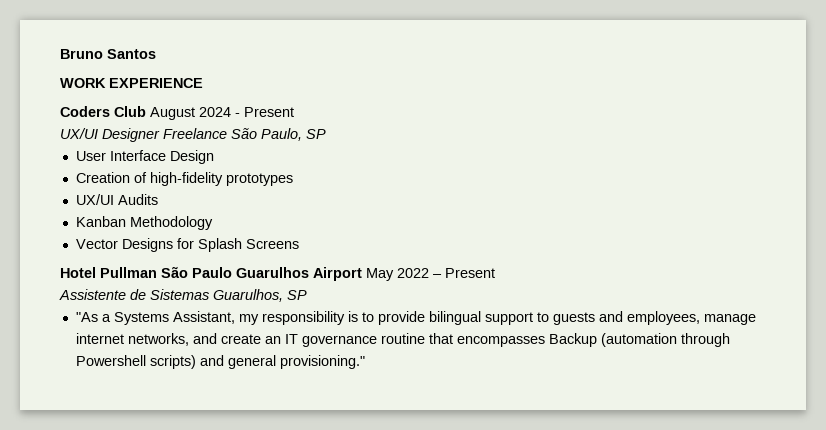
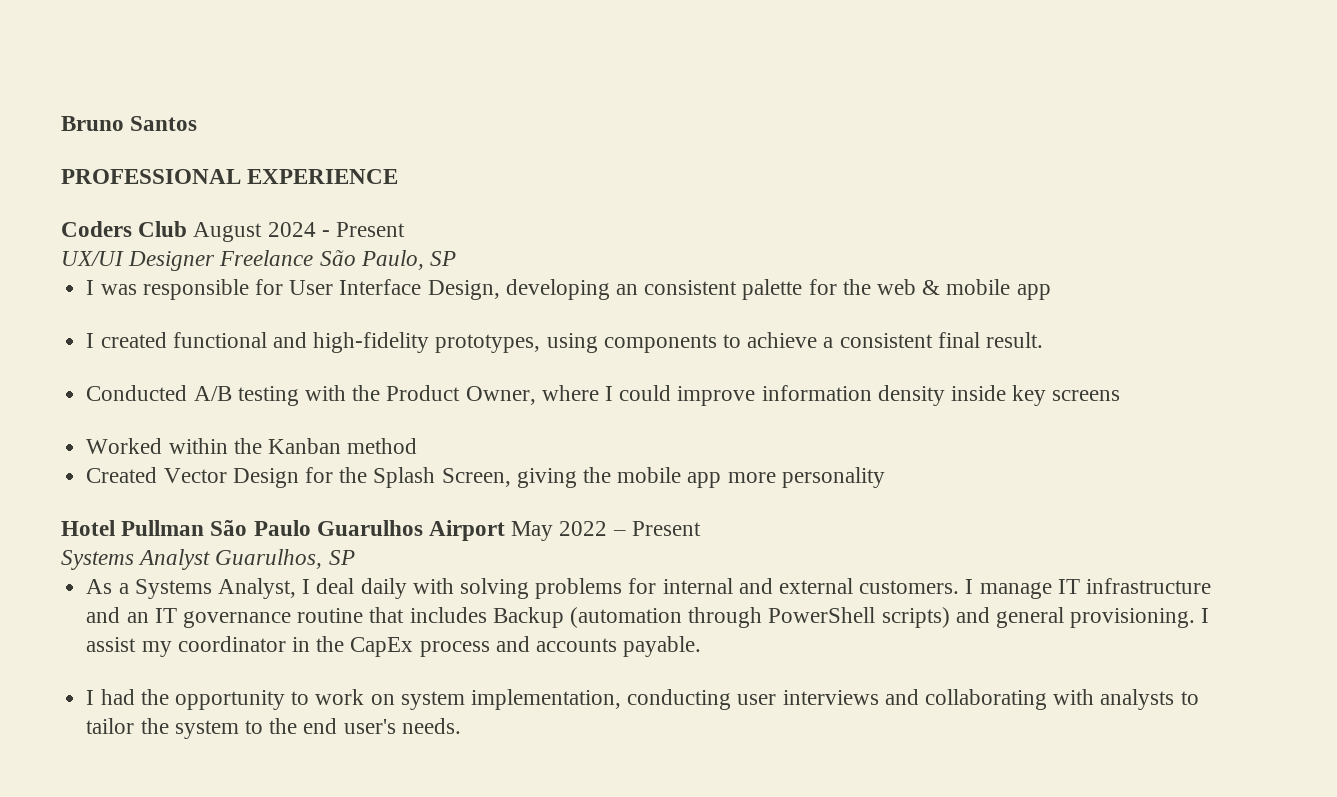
- WORK EXPERIENCE
+ PROFESSIONAL EXPERIENCE
- User Interface Design
- Creation of high-fidelity prototypes
- UX/UI Audits
- Kanban Methodology
- Vector Designs for Splash Screens
+ I was responsible for User Interface Design, developing an consistent palette for the web & mobile app
+ I created functional and high-fidelity prototypes, using components to achieve a consistent final result.
+ Conducted A/B testing with the Product Owner, where I could improve information density inside key screens
+ Worked within the Kanban method
+ Created Vector Design for the Splash Screen, giving the mobile app more personality
- Assistente de Sistemas Guarulhos, SP
+ Systems Analyst Guarulhos, SP
- "As a Systems Assistant, my responsibility is to provide bilingual support to guests and employees, manage internet networks, and create an IT governance routine that encompasses Backup (automation through Powershell scripts) and general provisioning."
+ As a Systems Analyst, I deal daily with solving problems for internal and external customers. I manage IT infrastructure and an IT governance routine that includes Backup (automation through PowerShell scripts) and general provisioning. I assist my coordinator in the CapEx process and accounts payable.
+ I had the opportunity to work on system implementation, conducting user interviews and collaborating with analysts to tailor the system to the end user's needs.

